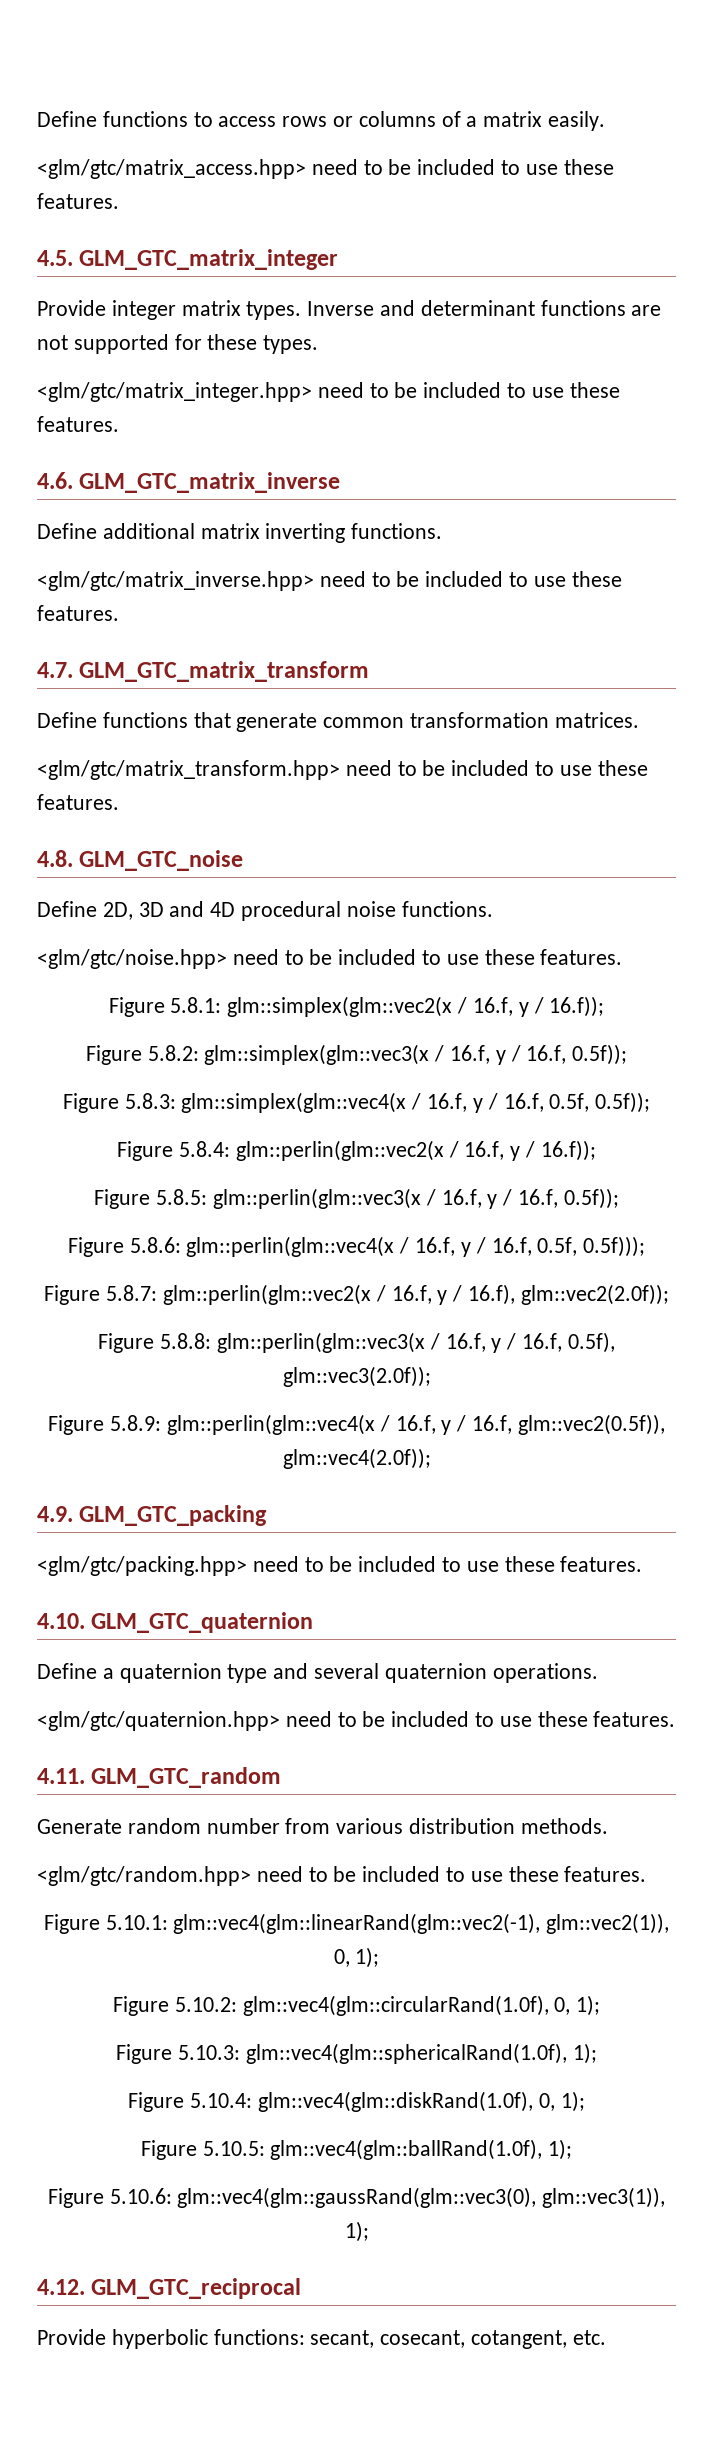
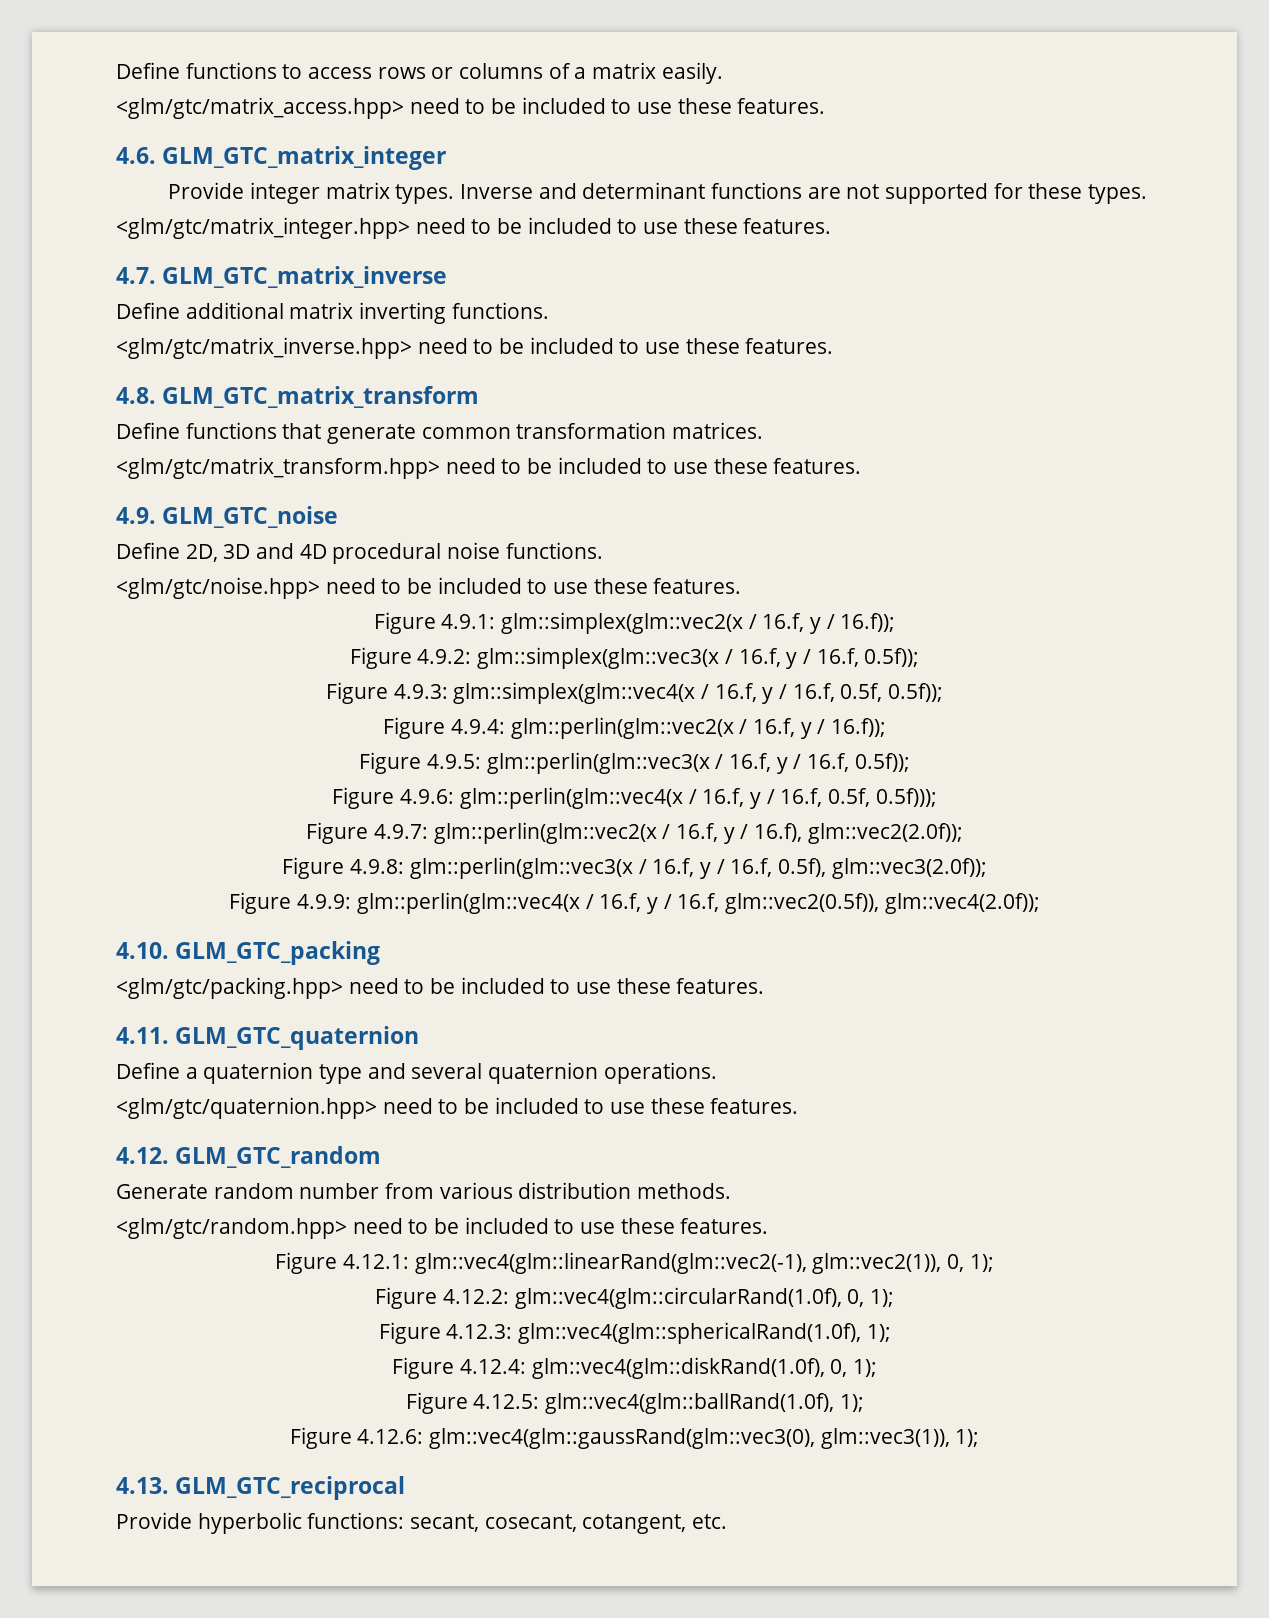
- 4.5. GLM_GTC_matrix_integer
+ 4.6. GLM_GTC_matrix_integer
- 4.6. GLM_GTC_matrix_inverse
+ 4.7. GLM_GTC_matrix_inverse
- 4.7. GLM_GTC_matrix_transform
+ 4.8. GLM_GTC_matrix_transform
- 4.8. GLM_GTC_noise
+ 4.9. GLM_GTC_noise
- Figure 5.8.1: glm::simplex(glm::vec2(x / 16.f, y / 16.f));
+ Figure 4.9.1: glm::simplex(glm::vec2(x / 16.f, y / 16.f));
- Figure 5.8.2: glm::simplex(glm::vec3(x / 16.f, y / 16.f, 0.5f));
+ Figure 4.9.2: glm::simplex(glm::vec3(x / 16.f, y / 16.f, 0.5f));
- Figure 5.8.3: glm::simplex(glm::vec4(x / 16.f, y / 16.f, 0.5f, 0.5f));
+ Figure 4.9.3: glm::simplex(glm::vec4(x / 16.f, y / 16.f, 0.5f, 0.5f));
- Figure 5.8.4: glm::perlin(glm::vec2(x / 16.f, y / 16.f));
+ Figure 4.9.4: glm::perlin(glm::vec2(x / 16.f, y / 16.f));
- Figure 5.8.5: glm::perlin(glm::vec3(x / 16.f, y / 16.f, 0.5f));
+ Figure 4.9.5: glm::perlin(glm::vec3(x / 16.f, y / 16.f, 0.5f));
- Figure 5.8.6: glm::perlin(glm::vec4(x / 16.f, y / 16.f, 0.5f, 0.5f)));
+ Figure 4.9.6: glm::perlin(glm::vec4(x / 16.f, y / 16.f, 0.5f, 0.5f)));
- Figure 5.8.7: glm::perlin(glm::vec2(x / 16.f, y / 16.f), glm::vec2(2.0f));
+ Figure 4.9.7: glm::perlin(glm::vec2(x / 16.f, y / 16.f), glm::vec2(2.0f));
- Figure 5.8.8: glm::perlin(glm::vec3(x / 16.f, y / 16.f, 0.5f), glm::vec3(2.0f));
+ Figure 4.9.8: glm::perlin(glm::vec3(x / 16.f, y / 16.f, 0.5f), glm::vec3(2.0f));
- Figure 5.8.9: glm::perlin(glm::vec4(x / 16.f, y / 16.f, glm::vec2(0.5f)), glm::vec4(2.0f));
+ Figure 4.9.9: glm::perlin(glm::vec4(x / 16.f, y / 16.f, glm::vec2(0.5f)), glm::vec4(2.0f));
- 4.9. GLM_GTC_packing
+ 4.10. GLM_GTC_packing
- 4.10. GLM_GTC_quaternion
+ 4.11. GLM_GTC_quaternion
- 4.11. GLM_GTC_random
+ 4.12. GLM_GTC_random
- Figure 5.10.1: glm::vec4(glm::linearRand(glm::vec2(-1), glm::vec2(1)), 0, 1);
+ Figure 4.12.1: glm::vec4(glm::linearRand(glm::vec2(-1), glm::vec2(1)), 0, 1);
- Figure 5.10.2: glm::vec4(glm::circularRand(1.0f), 0, 1);
+ Figure 4.12.2: glm::vec4(glm::circularRand(1.0f), 0, 1);
- Figure 5.10.3: glm::vec4(glm::sphericalRand(1.0f), 1);
+ Figure 4.12.3: glm::vec4(glm::sphericalRand(1.0f), 1);
- Figure 5.10.4: glm::vec4(glm::diskRand(1.0f), 0, 1);
+ Figure 4.12.4: glm::vec4(glm::diskRand(1.0f), 0, 1);
- Figure 5.10.5: glm::vec4(glm::ballRand(1.0f), 1);
+ Figure 4.12.5: glm::vec4(glm::ballRand(1.0f), 1);
- Figure 5.10.6: glm::vec4(glm::gaussRand(glm::vec3(0), glm::vec3(1)), 1);
+ Figure 4.12.6: glm::vec4(glm::gaussRand(glm::vec3(0), glm::vec3(1)), 1);
- 4.12. GLM_GTC_reciprocal
+ 4.13. GLM_GTC_reciprocal

